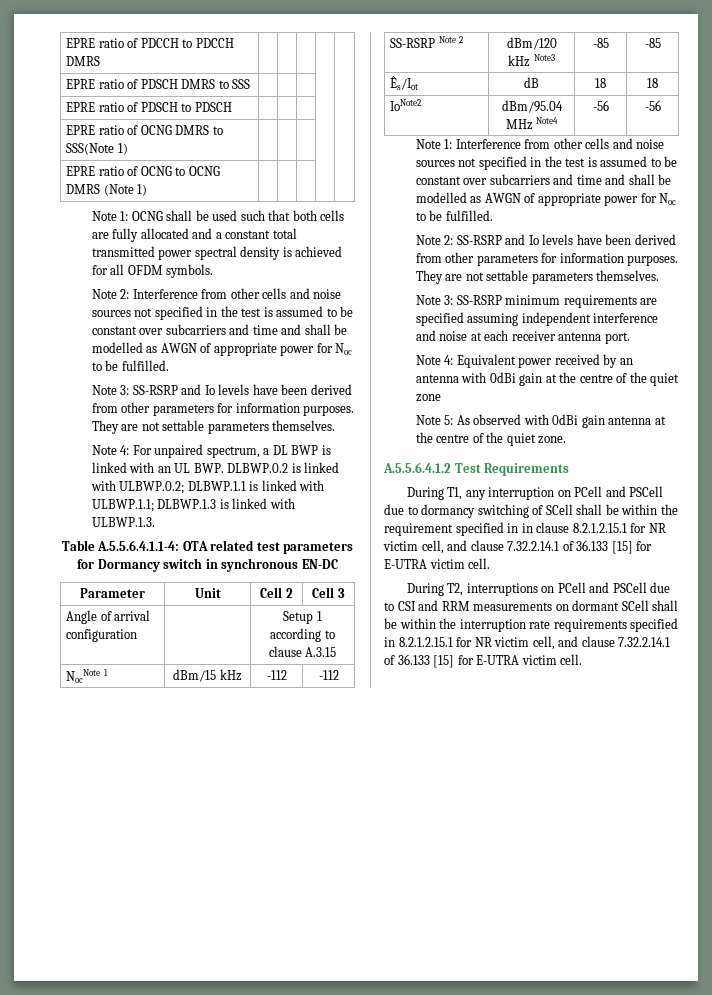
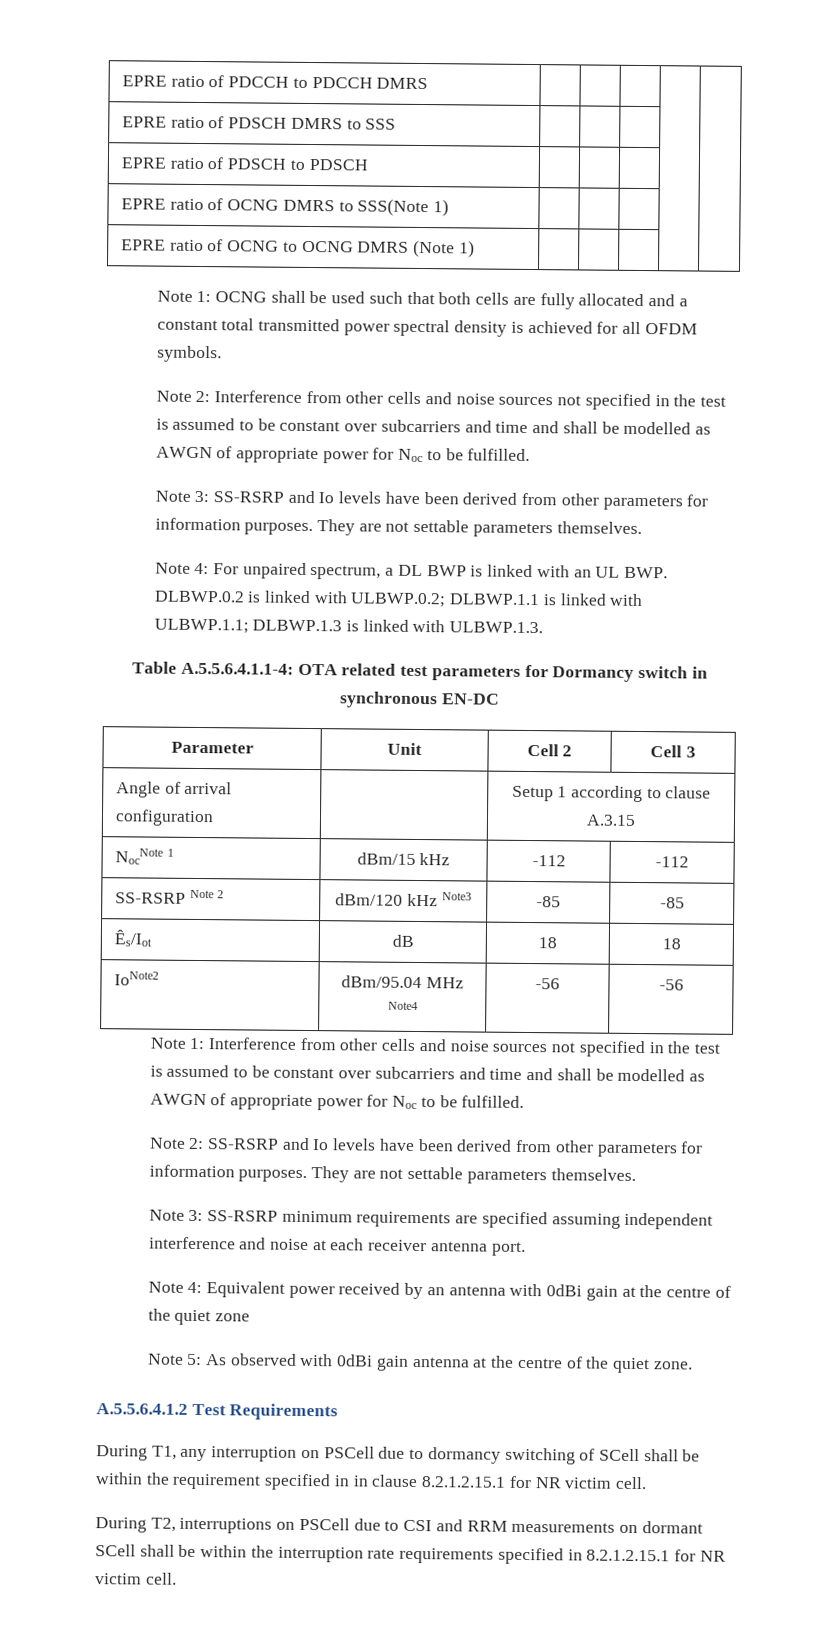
- During T1, any interruption on PCell and PSCell due to dormancy switching of SCell shall be within the requirement specified in in clause 8.2.1.2.15.1 for NR victim cell, and clause 7.32.2.14.1 of 36.133 [15] for E-UTRA victim cell.
+ During T1, any interruption on PSCell due to dormancy switching of SCell shall be within the requirement specified in in clause 8.2.1.2.15.1 for NR victim cell.
- During T2, interruptions on PCell and PSCell due to CSI and RRM measurements on dormant SCell shall be within the interruption rate requirements specified in 8.2.1.2.15.1 for NR victim cell, and clause 7.32.2.14.1 of 36.133 [15] for E-UTRA victim cell.
+ During T2, interruptions on PSCell due to CSI and RRM measurements on dormant SCell shall be within the interruption rate requirements specified in 8.2.1.2.15.1 for NR victim cell.

